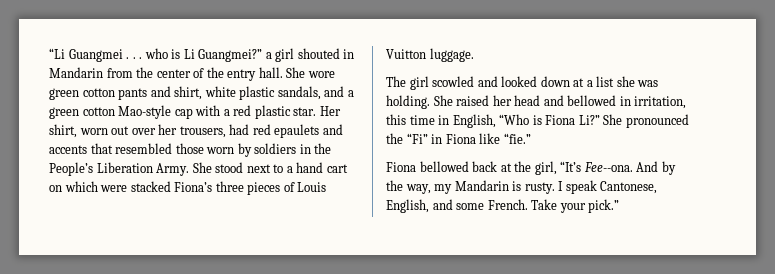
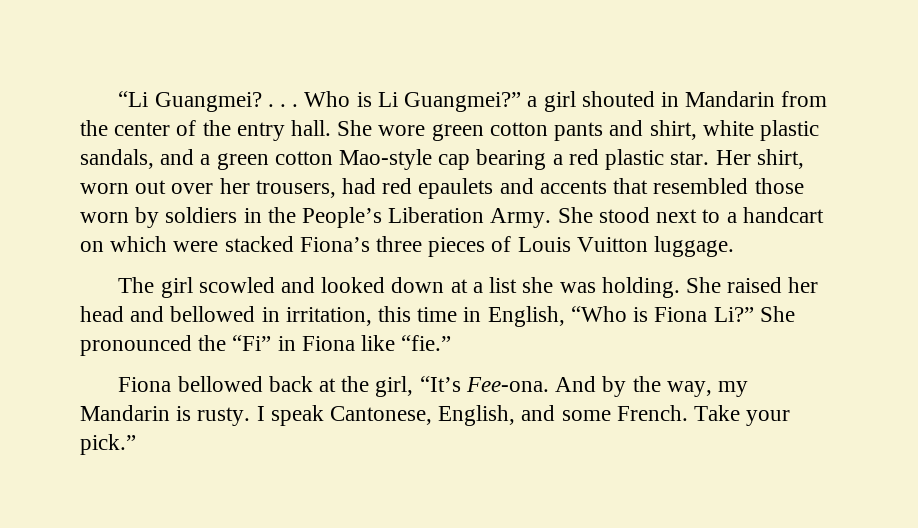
- “Li Guangmei . . . who is Li Guangmei?” a girl shouted in Mandarin from the center of the entry hall.
+ “Li Guangmei? . . . Who is Li Guangmei?” a girl shouted in Mandarin from the center of the entry hall.
- She wore green cotton pants and shirt, white plastic sandals, and a green cotton Mao-style cap with a red plastic star.
+ She wore green cotton pants and shirt, white plastic sandals, and a green cotton Mao-style cap bearing a red plastic star.
- She stood next to a hand cart on which were stacked Fiona’s three pieces of Louis Vuitton luggage.
+ She stood next to a handcart on which were stacked Fiona’s three pieces of Louis Vuitton luggage.
- Fiona bellowed back at the girl, “It’s Fee--ona.
+ Fiona bellowed back at the girl, “It’s Fee-ona.

